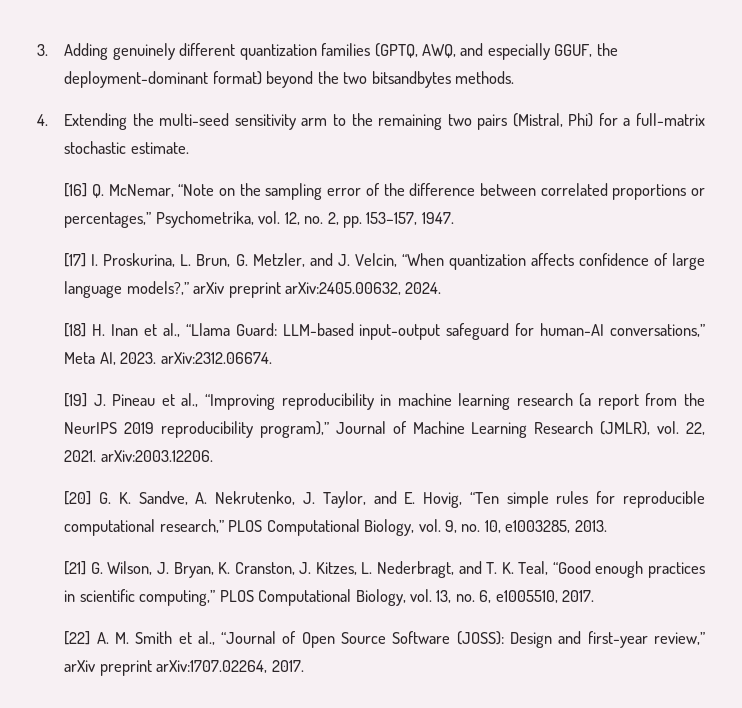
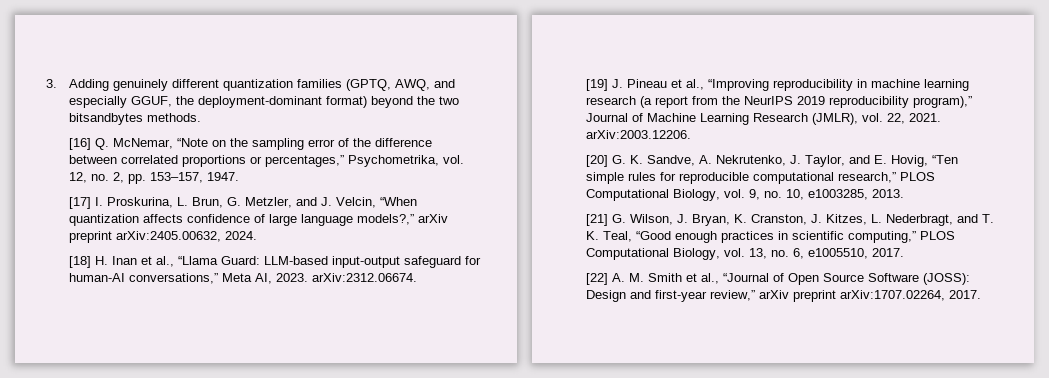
- 4. Extending the multi-seed sensitivity arm to the remaining two pairs (Mistral, Phi) for a full-matrix stochastic estimate.

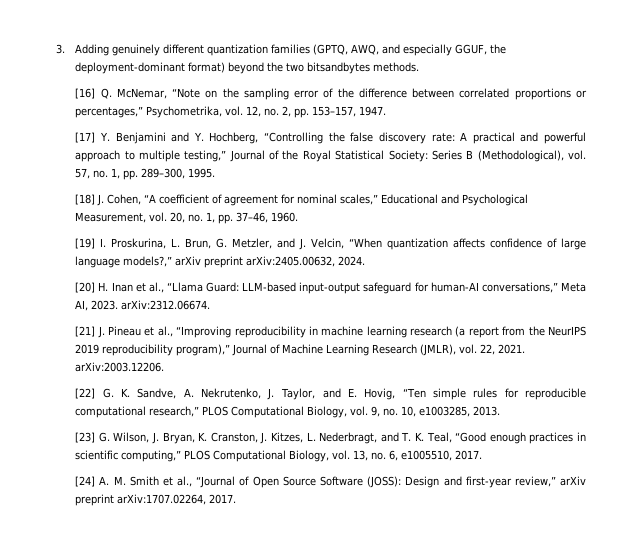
- [17] I. Proskurina, L. Brun, G. Metzler, and J. Velcin, “When quantization affects confidence of large language models?,” arXiv preprint arXiv:2405.00632, 2024.
+ [17] Y. Benjamini and Y. Hochberg, “Controlling the false discovery rate: A practical and powerful approach to multiple testing,” Journal of the Royal Statistical Society: Series B (Methodological), vol. 57, no. 1, pp. 289–300, 1995.
+ [18] J. Cohen, “A coefficient of agreement for nominal scales,” Educational and Psychological Measurement, vol. 20, no. 1, pp. 37–46, 1960.
+ [19] I. Proskurina, L. Brun, G. Metzler, and J. Velcin, “When quantization affects confidence of large language models?,” arXiv preprint arXiv:2405.00632, 2024.
- [18] H. Inan et al., “Llama Guard: LLM-based input-output safeguard for human-AI conversations,” Meta AI, 2023. arXiv:2312.06674.
+ [20] H. Inan et al., “Llama Guard: LLM-based input-output safeguard for human-AI conversations,” Meta AI, 2023. arXiv:2312.06674.
- [19] J. Pineau et al., “Improving reproducibility in machine learning research (a report from the NeurIPS 2019 reproducibility program),” Journal of Machine Learning Research (JMLR), vol. 22, 2021. arXiv:2003.12206.
+ [21] J. Pineau et al., “Improving reproducibility in machine learning research (a report from the NeurIPS 2019 reproducibility program),” Journal of Machine Learning Research (JMLR), vol. 22, 2021. arXiv:2003.12206.
- [20] G. K. Sandve, A. Nekrutenko, J. Taylor, and E. Hovig, “Ten simple rules for reproducible computational research,” PLOS Computational Biology, vol. 9, no. 10, e1003285, 2013.
+ [22] G. K. Sandve, A. Nekrutenko, J. Taylor, and E. Hovig, “Ten simple rules for reproducible computational research,” PLOS Computational Biology, vol. 9, no. 10, e1003285, 2013.
- [21] G. Wilson, J. Bryan, K. Cranston, J. Kitzes, L. Nederbragt, and T. K. Teal, “Good enough practices in scientific computing,” PLOS Computational Biology, vol. 13, no. 6, e1005510, 2017.
+ [23] G. Wilson, J. Bryan, K. Cranston, J. Kitzes, L. Nederbragt, and T. K. Teal, “Good enough practices in scientific computing,” PLOS Computational Biology, vol. 13, no. 6, e1005510, 2017.
- [22] A. M. Smith et al., “Journal of Open Source Software (JOSS): Design and first-year review,” arXiv preprint arXiv:1707.02264, 2017.
+ [24] A. M. Smith et al., “Journal of Open Source Software (JOSS): Design and first-year review,” arXiv preprint arXiv:1707.02264, 2017.

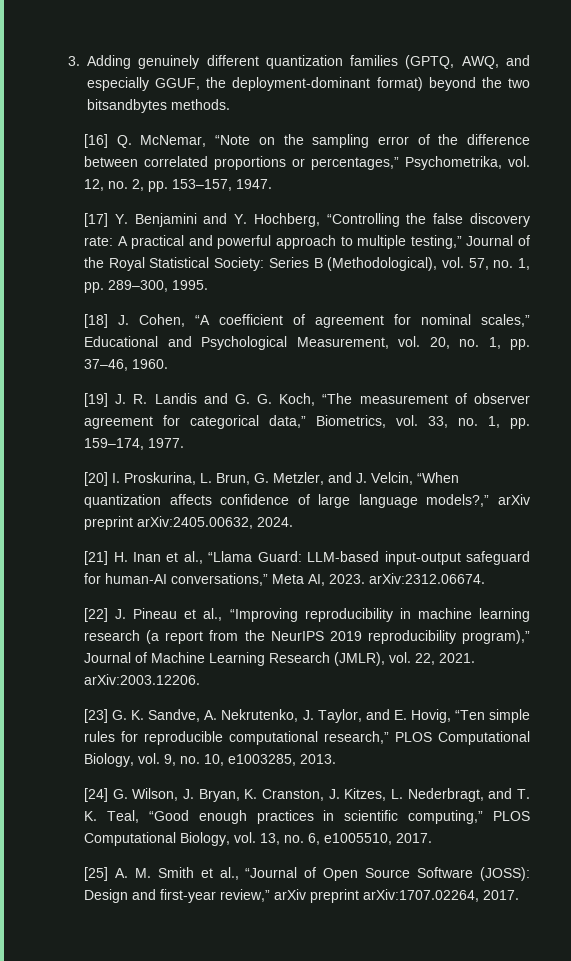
- [19] I. Proskurina, L. Brun, G. Metzler, and J. Velcin, “When quantization affects confidence of large language models?,” arXiv preprint arXiv:2405.00632, 2024.
+ [19] J. R. Landis and G. G. Koch, “The measurement of observer agreement for categorical data,” Biometrics, vol. 33, no. 1, pp. 159–174, 1977.
+ [20] I. Proskurina, L. Brun, G. Metzler, and J. Velcin, “When quantization affects confidence of large language models?,” arXiv preprint arXiv:2405.00632, 2024.
- [20] H. Inan et al., “Llama Guard: LLM-based input-output safeguard for human-AI conversations,” Meta AI, 2023. arXiv:2312.06674.
+ [21] H. Inan et al., “Llama Guard: LLM-based input-output safeguard for human-AI conversations,” Meta AI, 2023. arXiv:2312.06674.
- [21] J. Pineau et al., “Improving reproducibility in machine learning research (a report from the NeurIPS 2019 reproducibility program),” Journal of Machine Learning Research (JMLR), vol. 22, 2021. arXiv:2003.12206.
+ [22] J. Pineau et al., “Improving reproducibility in machine learning research (a report from the NeurIPS 2019 reproducibility program),” Journal of Machine Learning Research (JMLR), vol. 22, 2021. arXiv:2003.12206.
- [22] G. K. Sandve, A. Nekrutenko, J. Taylor, and E. Hovig, “Ten simple rules for reproducible computational research,” PLOS Computational Biology, vol. 9, no. 10, e1003285, 2013.
+ [23] G. K. Sandve, A. Nekrutenko, J. Taylor, and E. Hovig, “Ten simple rules for reproducible computational research,” PLOS Computational Biology, vol. 9, no. 10, e1003285, 2013.
- [23] G. Wilson, J. Bryan, K. Cranston, J. Kitzes, L. Nederbragt, and T. K. Teal, “Good enough practices in scientific computing,” PLOS Computational Biology, vol. 13, no. 6, e1005510, 2017.
+ [24] G. Wilson, J. Bryan, K. Cranston, J. Kitzes, L. Nederbragt, and T. K. Teal, “Good enough practices in scientific computing,” PLOS Computational Biology, vol. 13, no. 6, e1005510, 2017.
- [24] A. M. Smith et al., “Journal of Open Source Software (JOSS): Design and first-year review,” arXiv preprint arXiv:1707.02264, 2017.
+ [25] A. M. Smith et al., “Journal of Open Source Software (JOSS): Design and first-year review,” arXiv preprint arXiv:1707.02264, 2017.

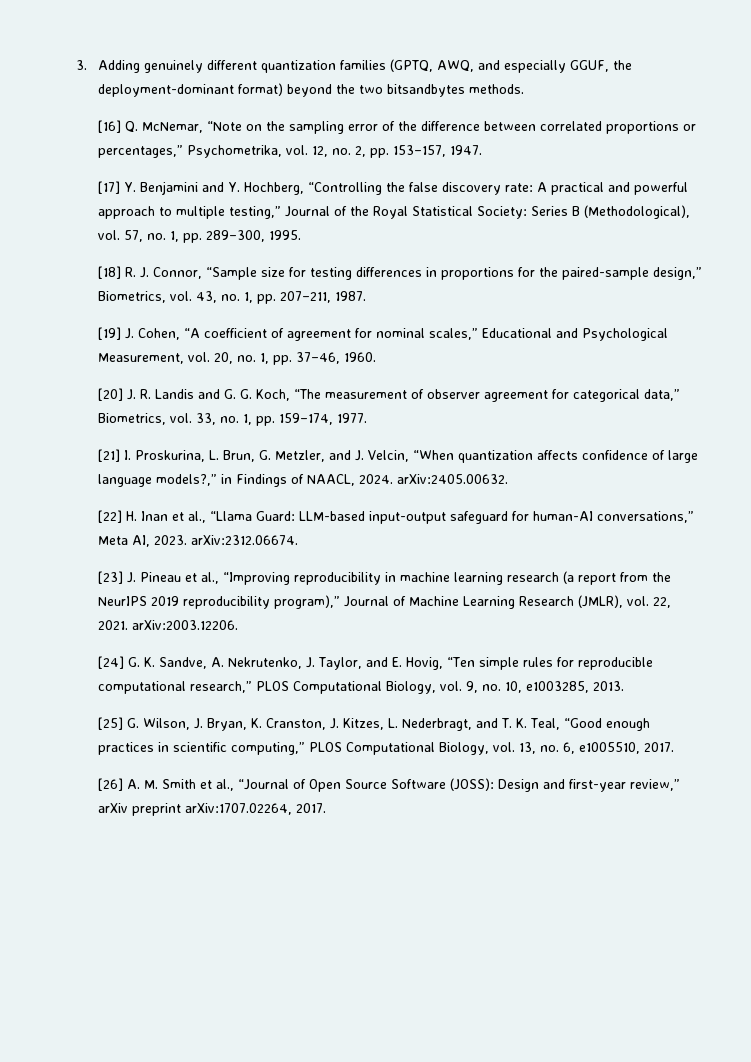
- [18] J. Cohen, “A coefficient of agreement for nominal scales,” Educational and Psychological Measurement, vol. 20, no. 1, pp. 37–46, 1960.
+ [18] R. J. Connor, “Sample size for testing differences in proportions for the paired-sample design,” Biometrics, vol. 43, no. 1, pp. 207–211, 1987.
+ [19] J. Cohen, “A coefficient of agreement for nominal scales,” Educational and Psychological Measurement, vol. 20, no. 1, pp. 37–46, 1960.
- [19] J. R. Landis and G. G. Koch, “The measurement of observer agreement for categorical data,” Biometrics, vol. 33, no. 1, pp. 159–174, 1977.
+ [20] J. R. Landis and G. G. Koch, “The measurement of observer agreement for categorical data,” Biometrics, vol. 33, no. 1, pp. 159–174, 1977.
- [20] I. Proskurina, L. Brun, G. Metzler, and J. Velcin, “When quantization affects confidence of large language models?,” arXiv preprint arXiv:2405.00632, 2024.
- [21] H. Inan et al., “Llama Guard: LLM-based input-output safeguard for human-AI conversations,” Meta AI, 2023. arXiv:2312.06674.
+ [21] I. Proskurina, L. Brun, G. Metzler, and J. Velcin, “When quantization affects confidence of large language models?,” in Findings of NAACL, 2024. arXiv:2405.00632.
+ [22] H. Inan et al., “Llama Guard: LLM-based input-output safeguard for human-AI conversations,” Meta AI, 2023. arXiv:2312.06674.
- [22] J. Pineau et al., “Improving reproducibility in machine learning research (a report from the NeurIPS 2019 reproducibility program),” Journal of Machine Learning Research (JMLR), vol. 22, 2021. arXiv:2003.12206.
+ [23] J. Pineau et al., “Improving reproducibility in machine learning research (a report from the NeurIPS 2019 reproducibility program),” Journal of Machine Learning Research (JMLR), vol. 22, 2021. arXiv:2003.12206.
- [23] G. K. Sandve, A. Nekrutenko, J. Taylor, and E. Hovig, “Ten simple rules for reproducible computational research,” PLOS Computational Biology, vol. 9, no. 10, e1003285, 2013.
+ [24] G. K. Sandve, A. Nekrutenko, J. Taylor, and E. Hovig, “Ten simple rules for reproducible computational research,” PLOS Computational Biology, vol. 9, no. 10, e1003285, 2013.
- [24] G. Wilson, J. Bryan, K. Cranston, J. Kitzes, L. Nederbragt, and T. K. Teal, “Good enough practices in scientific computing,” PLOS Computational Biology, vol. 13, no. 6, e1005510, 2017.
+ [25] G. Wilson, J. Bryan, K. Cranston, J. Kitzes, L. Nederbragt, and T. K. Teal, “Good enough practices in scientific computing,” PLOS Computational Biology, vol. 13, no. 6, e1005510, 2017.
- [25] A. M. Smith et al., “Journal of Open Source Software (JOSS): Design and first-year review,” arXiv preprint arXiv:1707.02264, 2017.
+ [26] A. M. Smith et al., “Journal of Open Source Software (JOSS): Design and first-year review,” arXiv preprint arXiv:1707.02264, 2017.

